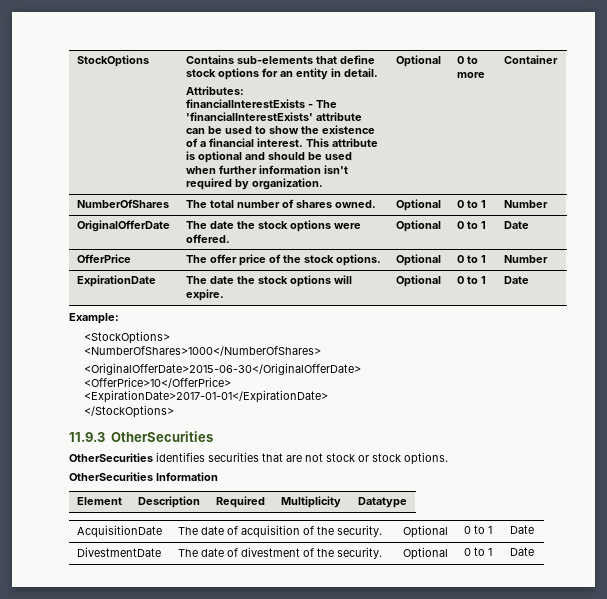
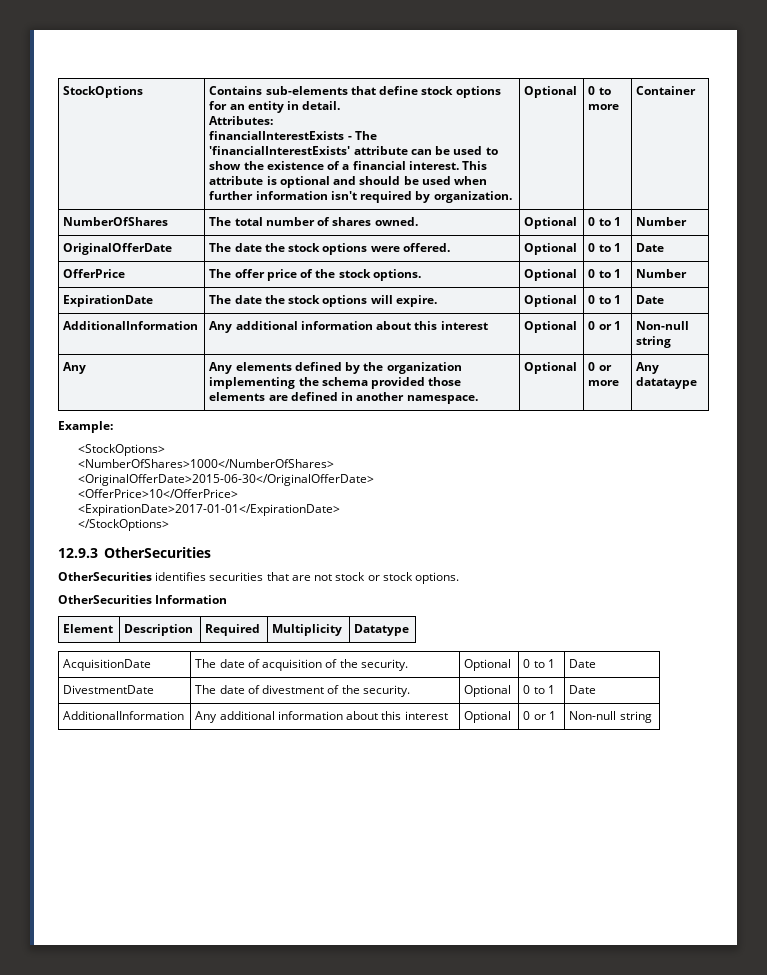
  ExpirationDate | The date the stock options will expire. | Optional | 0 to 1 | Date
+ AdditionalInformation | Any additional information about this interest | Optional | 0 or 1 | Non-null string
+ Any | Any elements defined by the organization implementing the schema provided those elements are defined in another namespace. | Optional | 0 or more | Any datataype
- 11.9.3 OtherSecurities
+ 12.9.3 OtherSecurities
  DivestmentDate | The date of divestment of the security. | Optional | 0 to 1 | Date
+ AdditionalInformation | Any additional information about this interest | Optional | 0 or 1 | Non-null string

